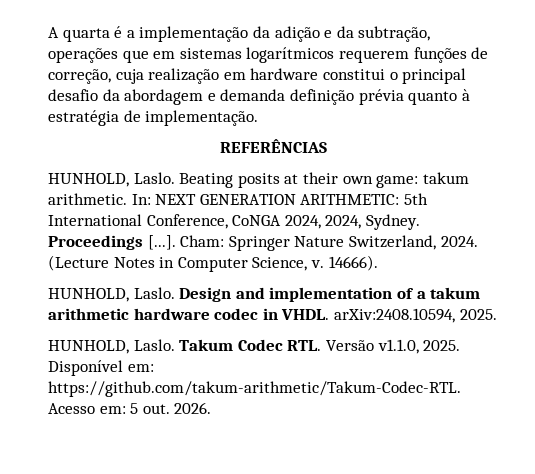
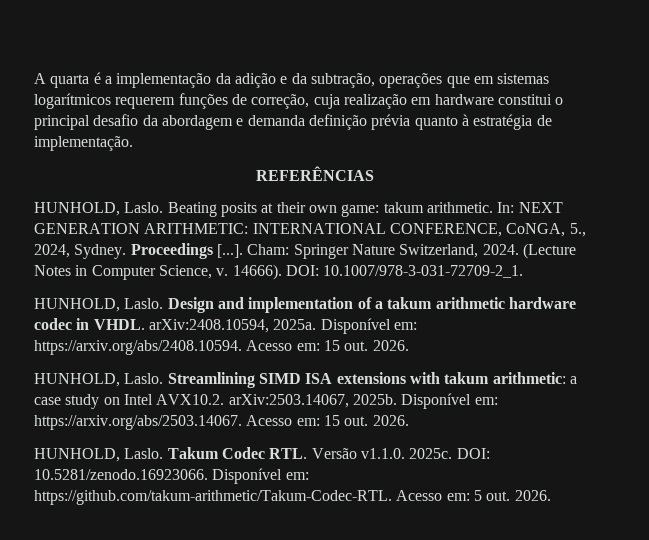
- In: NEXT GENERATION ARITHMETIC: 5th International Conference, CoNGA 2024, 2024, Sydney.
+ In: NEXT GENERATION ARITHMETIC: INTERNATIONAL CONFERENCE, CoNGA, 5., 2024, Sydney.
+ DOI: 10.1007/978-3-031-72709-2_1.
- Design and implementation of a takum arithmetic hardware codec in VHDL. arXiv:2408.10594, 2025.
+ Design and implementation of a takum arithmetic hardware codec in VHDL. arXiv:2408.10594, 2025a. Disponível em: https://arxiv.org/abs/2408.10594. Acesso em: 15 out. 2026.
+ HUNHOLD, Laslo. Streamlining SIMD ISA extensions with takum arithmetic: a case study on Intel AVX10.2. arXiv:2503.14067, 2025b. Disponível em: https://arxiv.org/abs/2503.14067. Acesso em: 15 out. 2026.
- Takum Codec RTL. Versão v1.1.0, 2025. Disponível em: https://github.com/takum-arithmetic/Takum-Codec-RTL. Acesso em: 5 out.
+ Takum Codec RTL. Versão v1.1.0. 2025c. DOI: 10.5281/zenodo.16923066. Disponível em: https://github.com/takum-arithmetic/Takum-Codec-RTL. Acesso em: 5 out.

